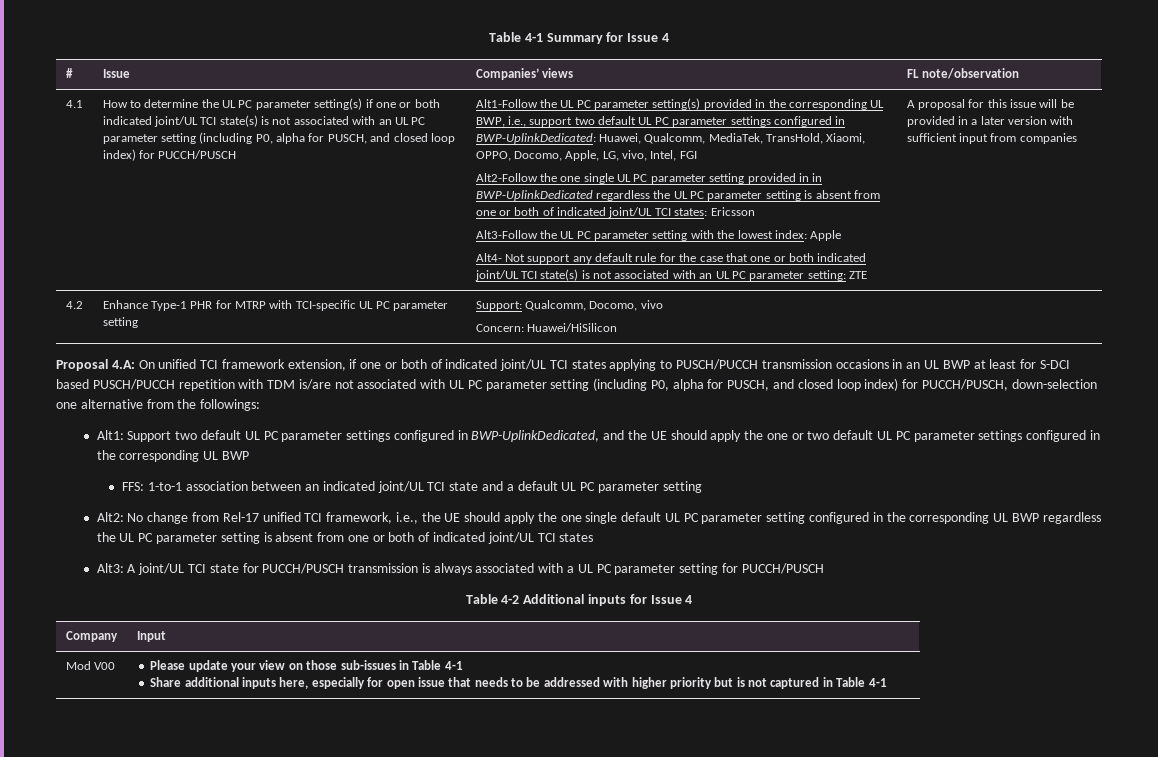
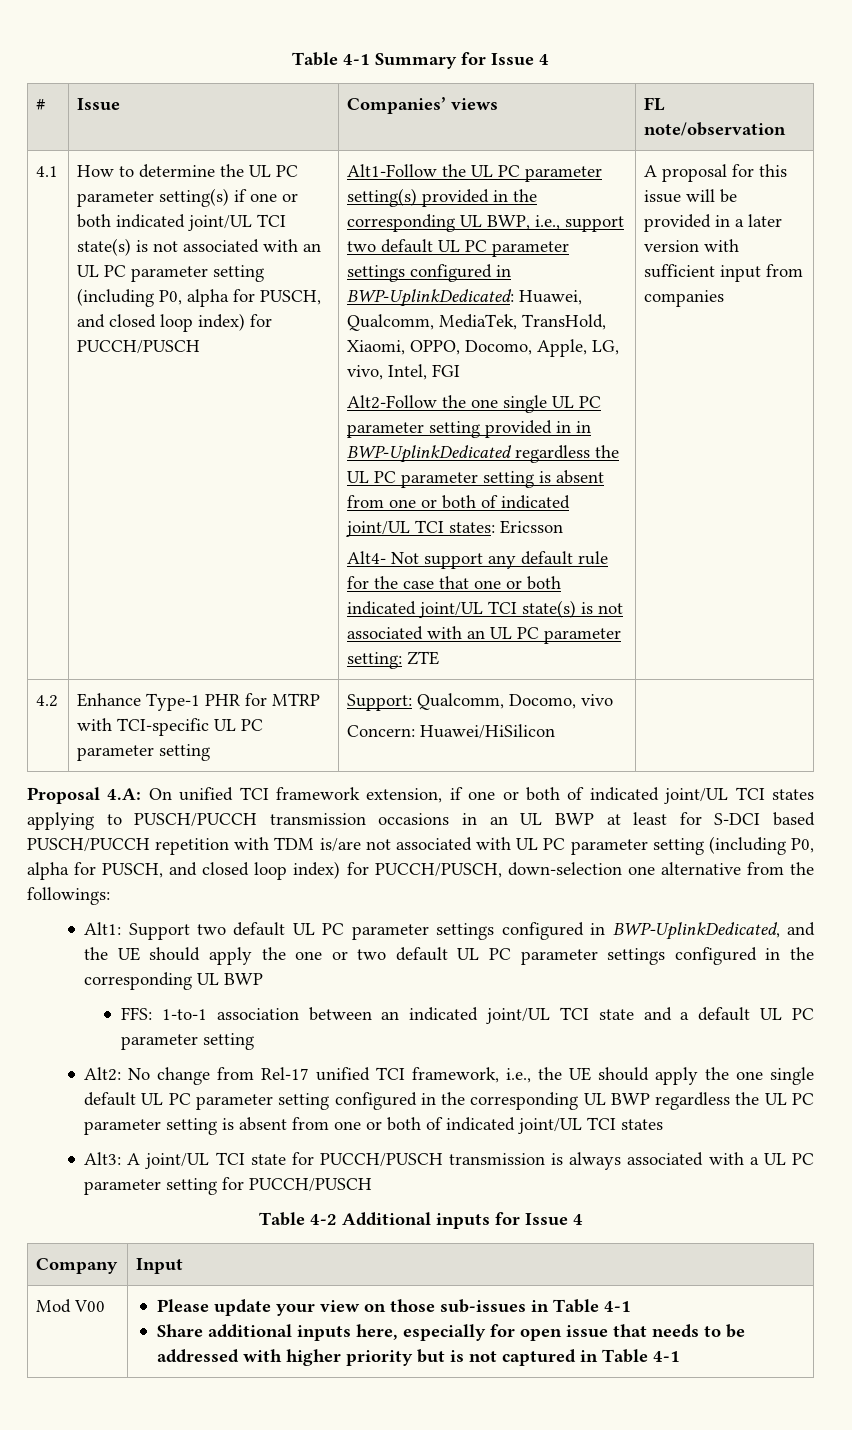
- Alt3-Follow the UL PC parameter setting with the lowest index: Apple

